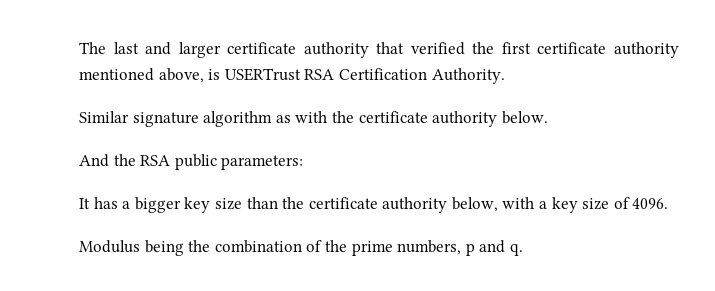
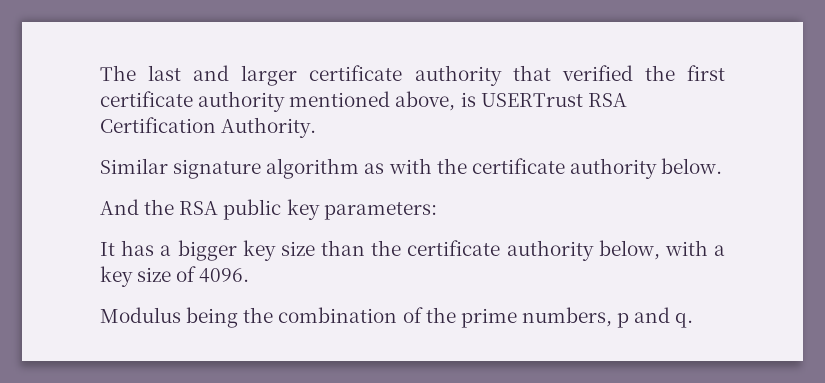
- And the RSA public parameters:
+ And the RSA public key parameters:

